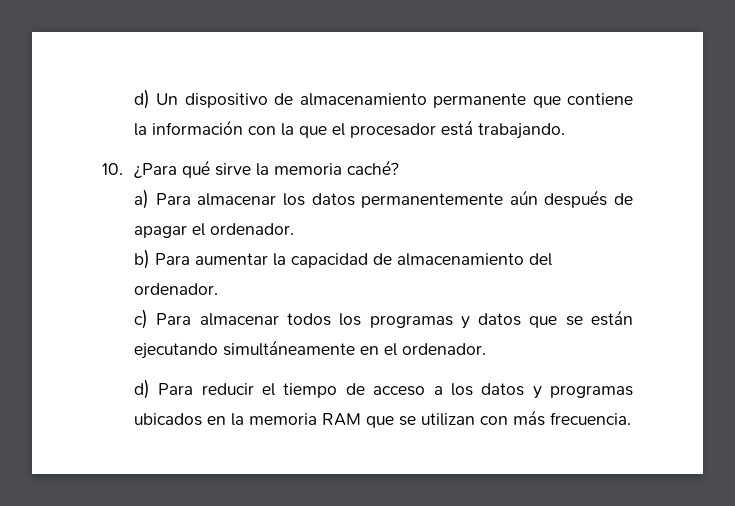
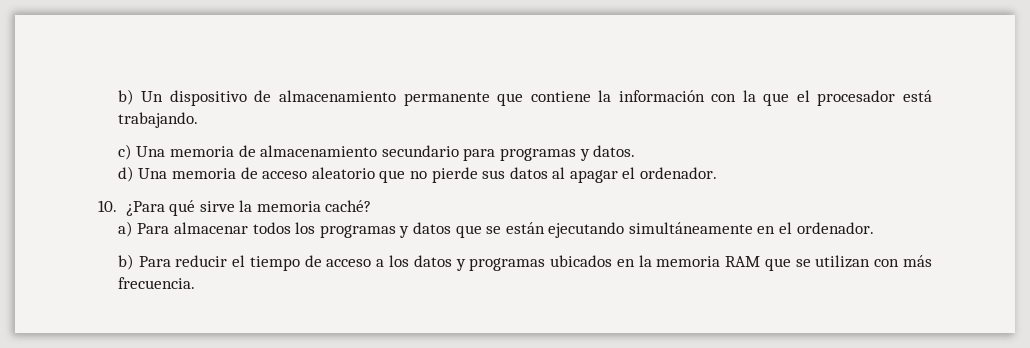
- d) Un dispositivo de almacenamiento permanente que contiene la información con la que el procesador está trabajando.
+ b) Un dispositivo de almacenamiento permanente que contiene la información con la que el procesador está trabajando.
+ c) Una memoria de almacenamiento secundario para programas y datos.
+ d) Una memoria de acceso aleatorio que no pierde sus datos al apagar el ordenador.
- a) Para almacenar los datos permanentemente aún después de apagar el ordenador.
- b) Para aumentar la capacidad de almacenamiento del ordenador.
- c) Para almacenar todos los programas y datos que se están ejecutando simultáneamente en el ordenador.
+ a) Para almacenar todos los programas y datos que se están ejecutando simultáneamente en el ordenador.
- d) Para reducir el tiempo de acceso a los datos y programas ubicados en la memoria RAM que se utilizan con más frecuencia.
+ b) Para reducir el tiempo de acceso a los datos y programas ubicados en la memoria RAM que se utilizan con más frecuencia.

